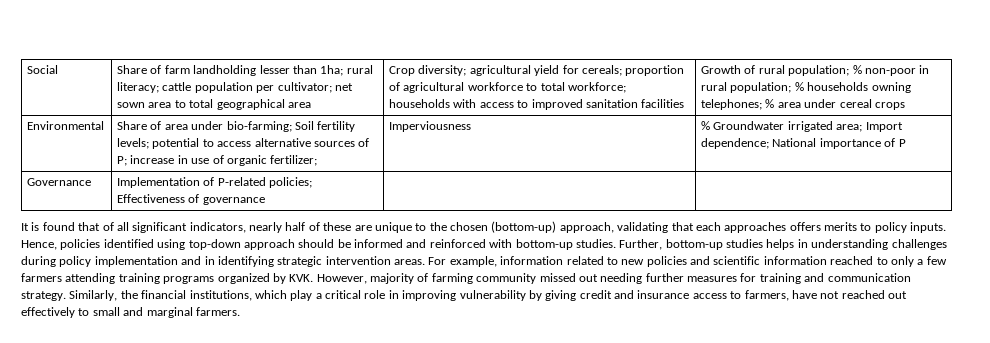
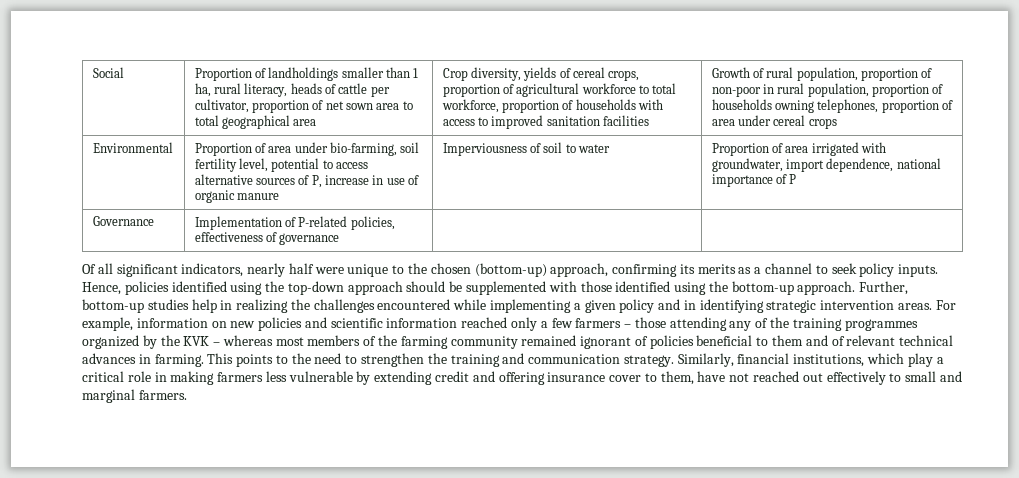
- Share of farm landholding lesser than 1ha; rural literacy; cattle population per cultivator; net sown area to total geographical area
+ Proportion of landholdings smaller than 1 ha, rural literacy, heads of cattle per cultivator, proportion of net sown area to total geographical area
- Crop diversity; agricultural yield for cereals; proportion of agricultural workforce to total workforce; households with access to improved sanitation facilities
+ Crop diversity, yields of cereal crops, proportion of agricultural workforce to total workforce, proportion of households with access to improved sanitation facilities
- Growth of rural population; % non-poor in rural population; % households owning telephones; % area under cereal crops
+ Growth of rural population, proportion of non-poor in rural population, proportion of households owning telephones, proportion of area under cereal crops
- Environmental | Share of area under bio-farming; Soil fertility levels; potential to access alternative sources of P; increase in use of organic fertilizer; | Imperviousness | % Groundwater irrigated area; Import dependence; National importance of P
+ Environmental | Proportion of area under bio-farming, soil fertility level, potential to access alternative sources of P, increase in use of organic manure | Imperviousness of soil to water | Proportion of area irrigated with groundwater, import dependence, national importance of P
- Governance | Implementation of P-related policies; Effectiveness of governance | |
+ Governance | Implementation of P-related policies, effectiveness of governance | |
- It is found that of all significant indicators, nearly half of these are unique to the chosen (bottom-up) approach, validating that each approaches offers merits to policy inputs.
+ Of all significant indicators, nearly half were unique to the chosen (bottom-up) approach, confirming its merits as a channel to seek policy inputs.
- Hence, policies identified using top-down approach should be informed and reinforced with bottom-up studies. Further, bottom-up studies helps in understanding challenges during policy implementation and in identifying strategic intervention areas.
+ Hence, policies identified using the top-down approach should be supplemented with those identified using the bottom-up approach. Further, bottom-up studies help in realizing the challenges encountered while implementing a given policy and in identifying strategic intervention areas.
- For example, information related to new policies and scientific information reached to only a few farmers attending training programs organized by KVK. However, majority of farming community missed out needing further measures for training and communication strategy.
+ For example, information on new policies and scientific information reached only a few farmers – those attending any of the training programmes organized by the KVK – whereas most members of the farming community remained ignorant of policies beneficial to them and of relevant technical advances in farming. This points to the need to strengthen the training and communication strategy.
- Similarly, the financial institutions, which play a critical role in improving vulnerability by giving credit and insurance access to farmers, have not reached out effectively to small and marginal farmers.
+ Similarly, financial institutions, which play a critical role in making farmers less vulnerable by extending credit and offering insurance cover to them, have not reached out effectively to small and marginal farmers.

